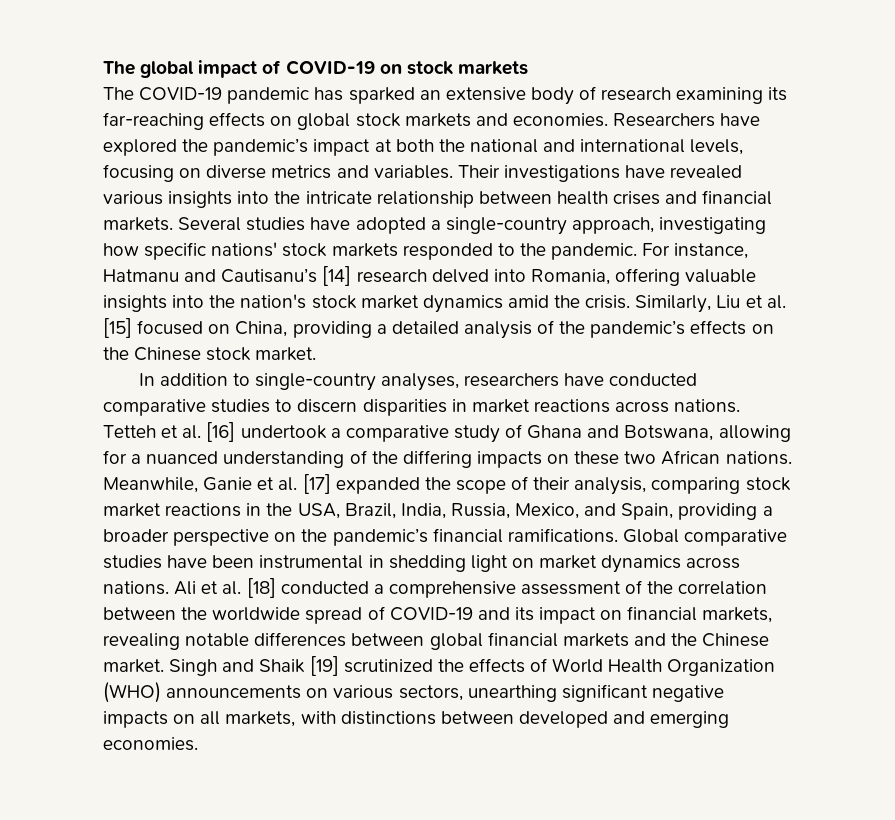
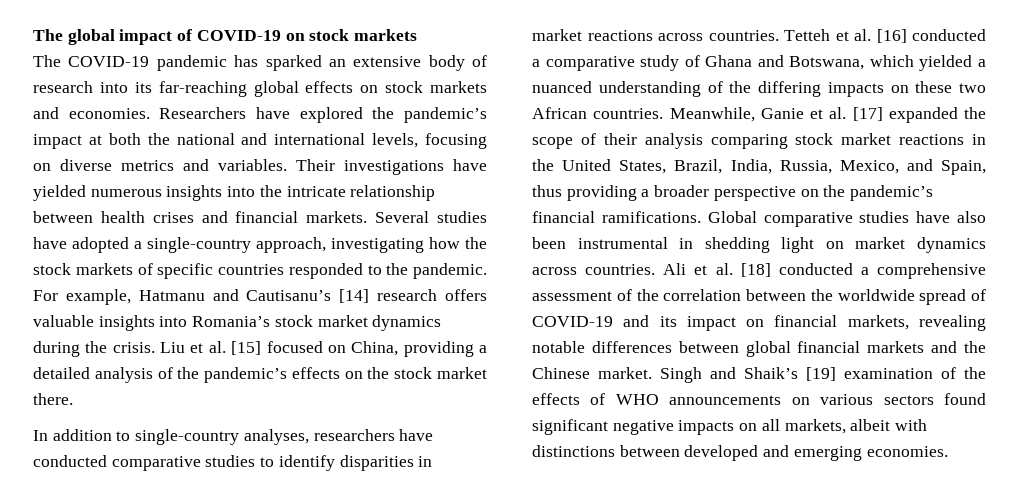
- The COVID-19 pandemic has sparked an extensive body of research examining its far-reaching effects on global stock markets and economies.
+ The COVID-19 pandemic has sparked an extensive body of research into its far-reaching global effects on stock markets and economies.
- Their investigations have revealed various insights into the intricate relationship between health crises and financial markets.
+ Their investigations have yielded numerous insights into the intricate relationship between health crises and financial markets.
- Several studies have adopted a single-country approach, investigating how specific nations' stock markets responded to the pandemic.
+ Several studies have adopted a single-country approach, investigating how the stock markets of specific countries responded to the pandemic.
- For instance, Hatmanu and Cautisanu’s [14] research delved into Romania, offering valuable insights into the nation's stock market dynamics amid the crisis.
+ For example, Hatmanu and Cautisanu’s [14] research offers valuable insights into Romania’s stock market dynamics during the crisis.
- Similarly, Liu et al. [15] focused on China, providing a detailed analysis of the pandemic’s effects on the Chinese stock market.
+ Liu et al. [15] focused on China, providing a detailed analysis of the pandemic’s effects on the stock market there.
- In addition to single-country analyses, researchers have conducted comparative studies to discern disparities in market reactions across nations.
+ In addition to single-country analyses, researchers have conducted comparative studies to identify disparities in market reactions across countries.
- Tetteh et al. [16] undertook a comparative study of Ghana and Botswana, allowing for a nuanced understanding of the differing impacts on these two African nations.
+ Tetteh et al. [16] conducted a comparative study of Ghana and Botswana, which yielded a nuanced understanding of the differing impacts on these two African countries.
- Meanwhile, Ganie et al. [17] expanded the scope of their analysis, comparing stock market reactions in the USA, Brazil, India, Russia, Mexico, and Spain, providing a broader perspective on the pandemic’s financial ramifications.
+ Meanwhile, Ganie et al. [17] expanded the scope of their analysis comparing stock market reactions in the United States, Brazil, India, Russia, Mexico, and Spain, thus providing a broader perspective on the pandemic’s financial ramifications.
- Global comparative studies have been instrumental in shedding light on market dynamics across nations.
+ Global comparative studies have also been instrumental in shedding light on market dynamics across countries.
- Singh and Shaik [19] scrutinized the effects of World Health Organization (WHO) announcements on various sectors, unearthing significant negative impacts on all markets, with distinctions between developed and emerging economies.
+ Singh and Shaik’s [19] examination of the effects of WHO announcements on various sectors found significant negative impacts on all markets, albeit with distinctions between developed and emerging economies.

